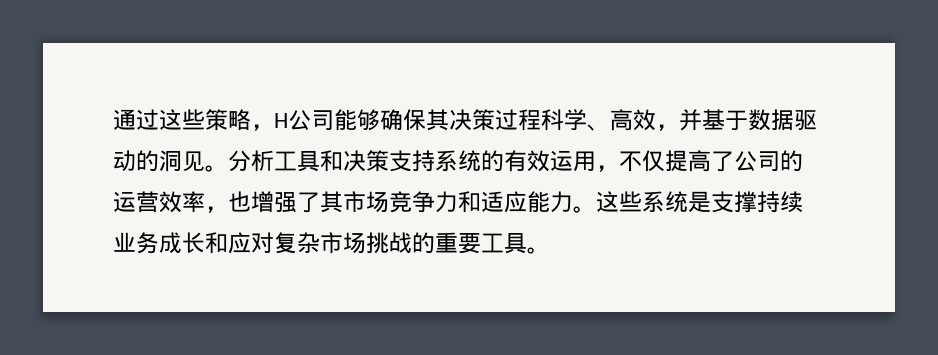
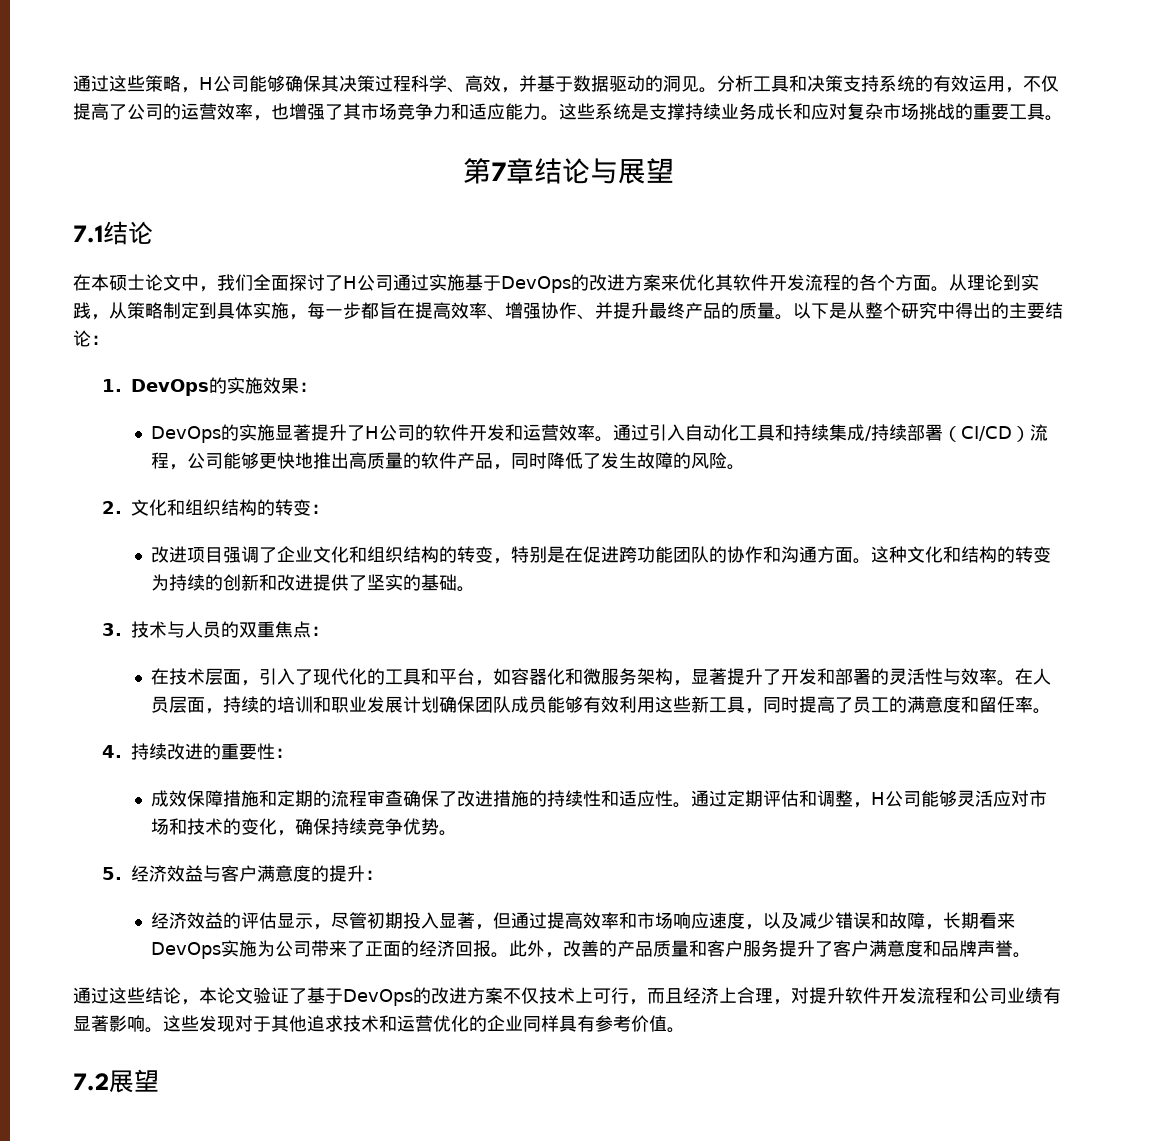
+ 第7章结论与展望
+ 7.1结论
+ 在本硕士论文中，我们全面探讨了H公司通过实施基于DevOps的改进方案来优化其软件开发流程的各个方面。从理论到实践，从策略制定到具体实施，每一步都旨在提高效率、增强协作、并提升最终产品的质量。以下是从整个研究中得出的主要结论：
+ 1. DevOps的实施效果：
+ DevOps的实施显著提升了H公司的软件开发和运营效率。通过引入自动化工具和持续集成/持续部署（CI/CD）流程，公司能够更快地推出高质量的软件产品，同时降低了发生故障的风险。
+ 2.文化和组织结构的转变：
+ 改进项目强调了企业文化和组织结构的转变，特别是在促进跨功能团队的协作和沟通方面。这种文化和结构的转变为持续的创新和改进提供了坚实的基础。
+ 3.技术与人员的双重焦点：
+ 在技术层面，引入了现代化的工具和平台，如容器化和微服务架构，显著提升了开发和部署的灵活性与效率。在人员层面，持续的培训和职业发展计划确保团队成员能够有效利用这些新工具，同时提高了员工的满意度和留任率。
+ 4.持续改进的重要性：
+ 成效保障措施和定期的流程审查确保了改进措施的持续性和适应性。通过定期评估和调整，H公司能够灵活应对市场和技术的变化，确保持续竞争优势。
+ 5.经济效益与客户满意度的提升：
+ 经济效益的评估显示，尽管初期投入显著，但通过提高效率和市场响应速度，以及减少错误和故障，长期看来DevOps实施为公司带来了正面的经济回报。此外，改善的产品质量和客户服务提升了客户满意度和品牌声誉。
+ 通过这些结论，本论文验证了基于DevOps的改进方案不仅技术上可行，而且经济上合理，对提升软件开发流程和公司业绩有显著影响。这些发现对于其他追求技术和运营优化的企业同样具有参考价值。
+ 7.2展望

